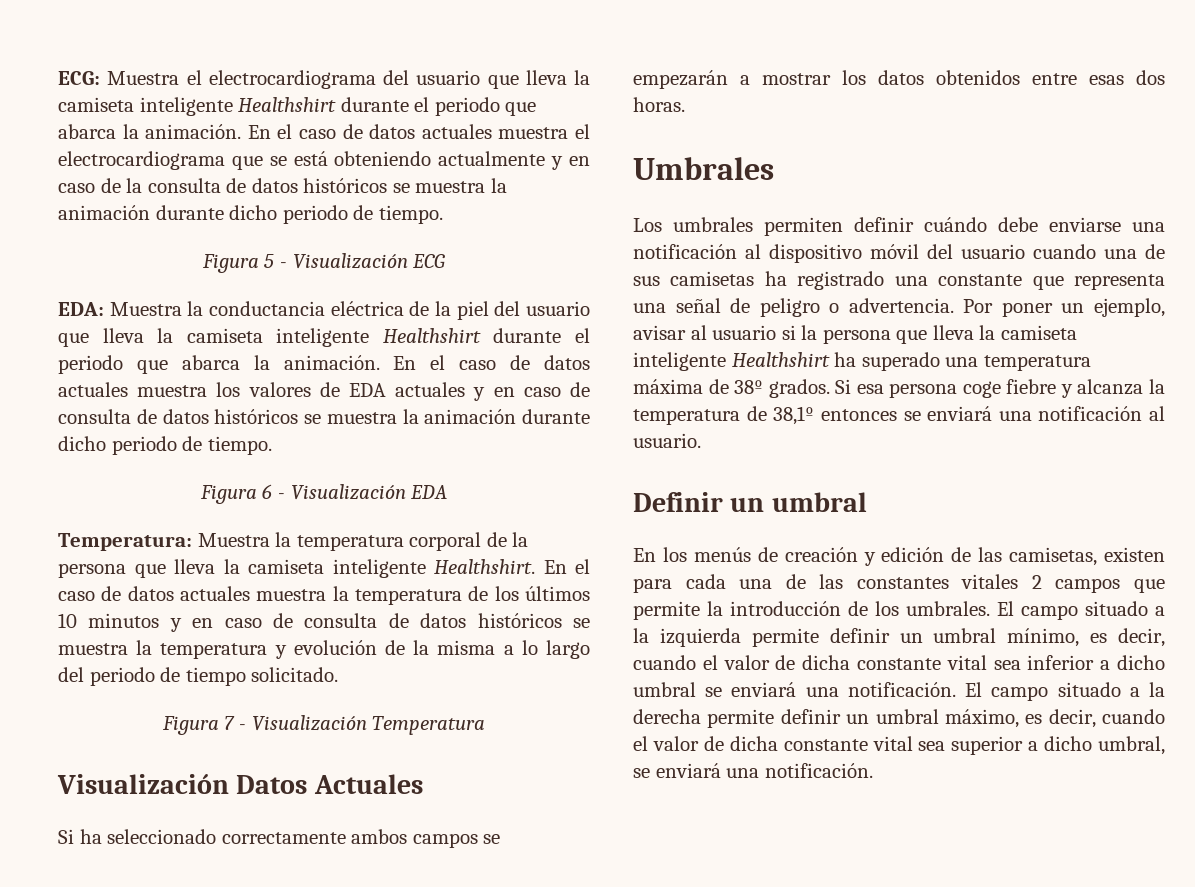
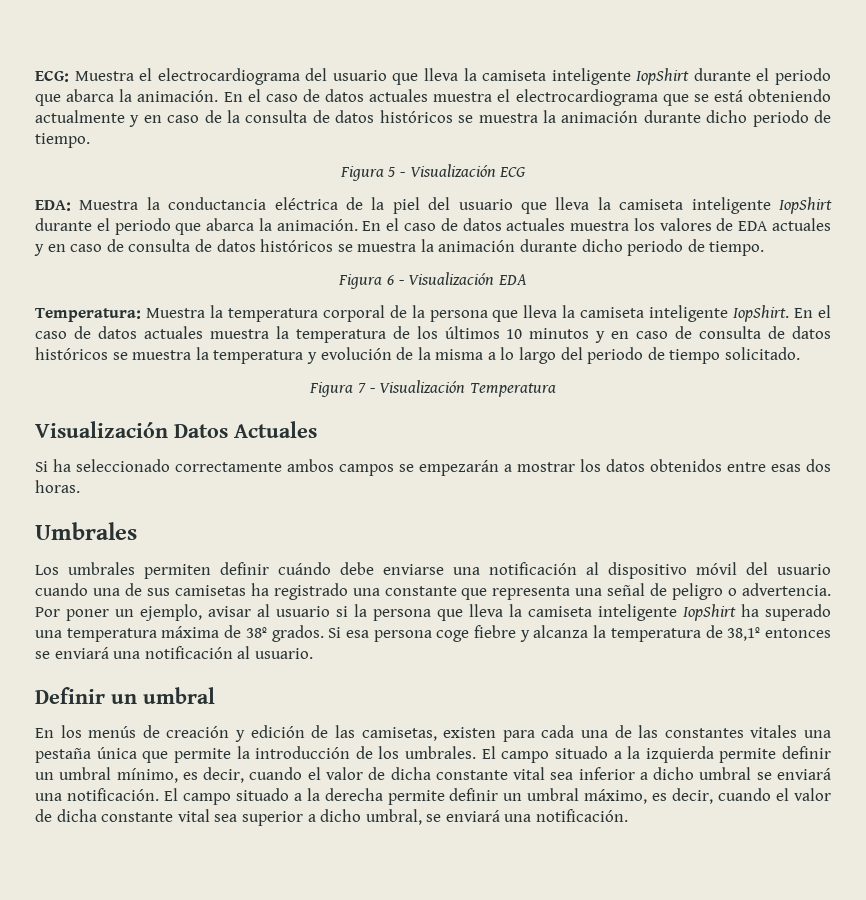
- ECG: Muestra el electrocardiograma del usuario que lleva la camiseta inteligente Healthshirt durante el periodo que abarca la animación.
+ ECG: Muestra el electrocardiograma del usuario que lleva la camiseta inteligente IopShirt durante el periodo que abarca la animación.
- EDA: Muestra la conductancia eléctrica de la piel del usuario que lleva la camiseta inteligente Healthshirt durante el periodo que abarca la animación.
+ EDA: Muestra la conductancia eléctrica de la piel del usuario que lleva la camiseta inteligente IopShirt durante el periodo que abarca la animación.
- Temperatura: Muestra la temperatura corporal de la persona que lleva la camiseta inteligente Healthshirt.
+ Temperatura: Muestra la temperatura corporal de la persona que lleva la camiseta inteligente IopShirt.
- Por poner un ejemplo, avisar al usuario si la persona que lleva la camiseta inteligente Healthshirt ha superado una temperatura máxima de 38º grados.
+ Por poner un ejemplo, avisar al usuario si la persona que lleva la camiseta inteligente IopShirt ha superado una temperatura máxima de 38º grados.
- En los menús de creación y edición de las camisetas, existen para cada una de las constantes vitales 2 campos que permite la introducción de los umbrales.
+ En los menús de creación y edición de las camisetas, existen para cada una de las constantes vitales una pestaña única que permite la introducción de los umbrales.

